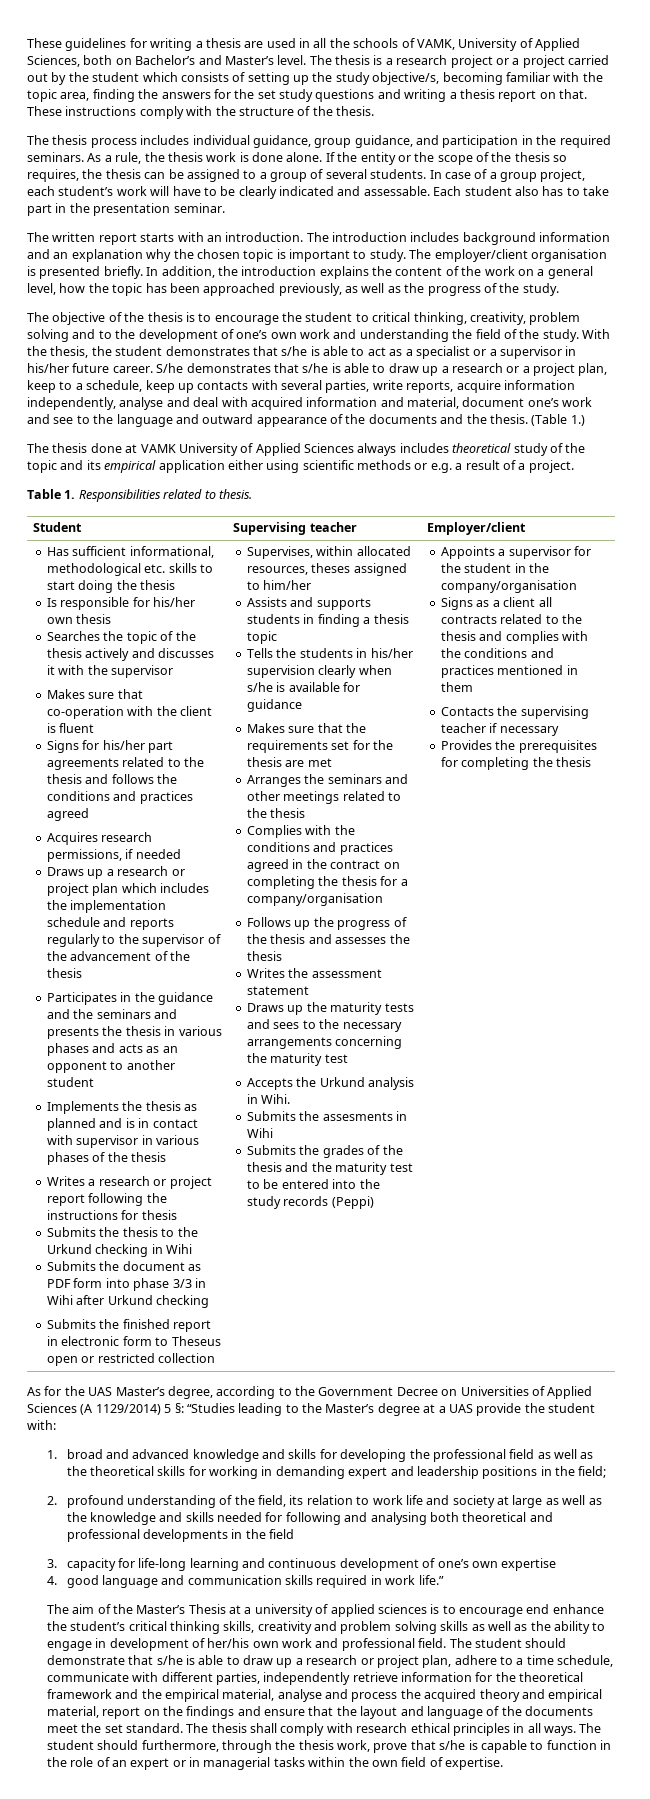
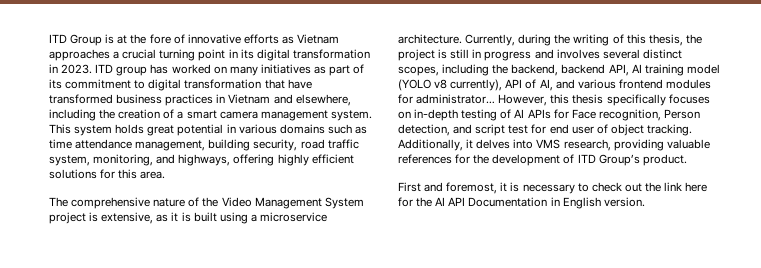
- These guidelines for writing a thesis are used in all the schools of VAMK, University of Applied Sciences, both on Bachelor’s and Master’s level. The thesis is a research project or a project carried out by the student which consists of setting up the study objective/s, becoming familiar with the topic area, finding the answers for the set study questions and writing a thesis report on that. These instructions comply with the structure of the thesis.
- The thesis process includes individual guidance, group guidance, and participation in the required seminars. As a rule, the thesis work is done alone. If the entity or the scope of the thesis so requires, the thesis can be assigned to a group of several students. In case of a group project, each student’s work will have to be clearly indicated and assessable. Each student also has to take part in the presentation seminar.
- The written report starts with an introduction. The introduction includes background information and an explanation why the chosen topic is important to study. The employer/client organisation is presented briefly. In addition, the introduction explains the content of the work on a general level, how the topic has been approached previously, as well as the progress of the study.
- The objective of the thesis is to encourage the student to critical thinking, creativity, problem solving and to the development of one’s own work and understanding the field of the study. With the thesis, the student demonstrates that s/he is able to act as a specialist or a supervisor in his/her future career. S/he demonstrates that s/he is able to draw up a research or a project plan, keep to a schedule, keep up contacts with several parties, write reports, acquire information independently, analyse and deal with acquired information and material, document one’s work and see to the language and outward appearance of the documents and the thesis. (Table 1.)
- The thesis done at VAMK University of Applied Sciences always includes theoretical study of the topic and its empirical application either using scientific methods or e.g. a result of a project.
- Table 1. Responsibilities related to thesis.
- Student | Supervising teacher | Employer/client
- Has sufficient informational, methodological etc. skills to start doing the thesis
- Is responsible for his/her own thesis
- Searches the topic of the thesis actively and discusses it with the supervisor
- Makes sure that co-operation with the client is fluent
- Signs for his/her part agreements related to the thesis and follows the conditions and practices agreed
- Acquires research permissions, if needed
- Draws up a research or project plan which includes the implementation schedule and reports regularly to the supervisor of the advancement of the thesis
- Participates in the guidance and the seminars and presents the thesis in various phases and acts as an opponent to another student
- Implements the thesis as planned and is in contact with supervisor in various phases of the thesis
- Writes a research or project report following the instructions for thesis
- Submits the thesis to the Urkund checking in Wihi
- Submits the document as PDF form into phase 3/3 in Wihi after Urkund checking
- Submits the finished report in electronic form to Theseus open or restricted collection | Supervises, within allocated resources, theses assigned to him/her
- Assists and supports students in finding a thesis topic
- Tells the students in his/her supervision clearly when s/he is available for guidance
- Makes sure that the requirements set for the thesis are met
- Arranges the seminars and other meetings related to the thesis
- Complies with the conditions and practices agreed in the contract on completing the thesis for a company/organisation
- Follows up the progress of the thesis and assesses the thesis
- Writes the assessment statement
- Draws up the maturity tests and sees to the necessary arrangements concerning the maturity test
- Accepts the Urkund analysis in Wihi.
- Submits the assesments in Wihi
- Submits the grades of the thesis and the maturity test to be entered into the study records (Peppi) | Appoints a supervisor for the student in the company/organisation
- Signs as a client all contracts related to the thesis and complies with the conditions and practices mentioned in them
- Contacts the supervising teacher if necessary
- Provides the prerequisites for completing the thesis
- As for the UAS Master’s degree, according to the Government Decree on Universities of Applied Sciences (A 1129/2014) 5 §: “Studies leading to the Master’s degree at a UAS provide the student with:
- 1. broad and advanced knowledge and skills for developing the professional field as well as the theoretical skills for working in demanding expert and leadership positions in the field;
- 2. profound understanding of the field, its relation to work life and society at large as well as the knowledge and skills needed for following and analysing both theoretical and professional developments in the field
- 3. capacity for life-long learning and continuous development of one’s own expertise
- 4. good language and communication skills required in work life.”
- The aim of the Master’s Thesis at a university of applied sciences is to encourage end enhance the student’s critical thinking skills, creativity and problem solving skills as well as the ability to engage in development of her/his own work and professional field. The student should demonstrate that s/he is able to draw up a research or project plan, adhere to a time schedule, communicate with different parties, independently retrieve information for the theoretical framework and the empirical material, analyse and process the acquired theory and empirical material, report on the findings and ensure that the layout and language of the documents meet the set standard. The thesis shall comply with research ethical principles in all ways. The student should furthermore, through the thesis work, prove that s/he is capable to function in the role of an expert or in managerial tasks within the own field of expertise.
+ ITD Group is at the fore of innovative efforts as Vietnam approaches a crucial turning point in its digital transformation in 2023. ITD group has worked on many initiatives as part of its commitment to digital transformation that have transformed business practices in Vietnam and elsewhere, including the creation of a smart camera management system. This system holds great potential in various domains such as time attendance management, building security, road traffic system, monitoring, and highways, offering highly efficient solutions for this area.
+ The comprehensive nature of the Video Management System project is extensive, as it is built using a microservice architecture. Currently, during the writing of this thesis, the project is still in progress and involves several distinct scopes, including the backend, backend API, AI training model (YOLO v8 currently), API of AI, and various frontend modules for administrator… However, this thesis specifically focuses on in-depth testing of AI APIs for Face recognition, Person detection, and script test for end user of object tracking. Additionally, it delves into VMS research, providing valuable references for the development of ITD Group’s product.
+ First and foremost, it is necessary to check out the link here for the AI API Documentation in English version.

